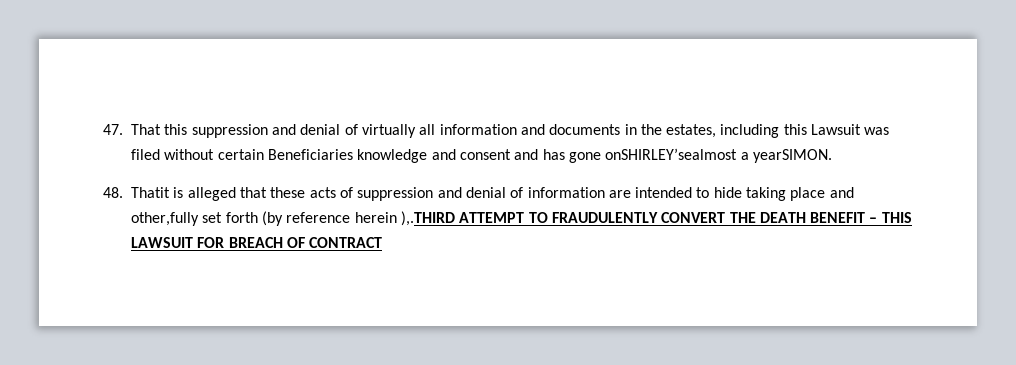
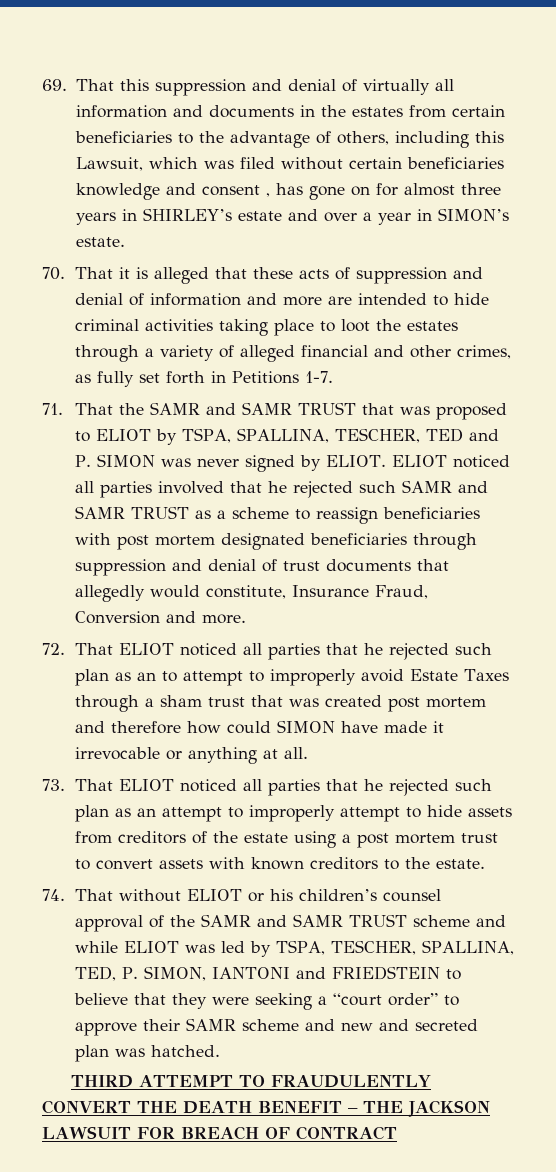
- 47. That this suppression and denial of virtually all information and documents in the estates, including this Lawsuit was filed without certain Beneficiaries knowledge and consent and has gone onSHIRLEY’sealmost a yearSIMON.
- 48. Thatit is alleged that these acts of suppression and denial of information are intended to hide taking place and other,fully set forth (by reference herein ),.THIRD ATTEMPT TO FRAUDULENTLY CONVERT THE DEATH BENEFIT – THIS LAWSUIT FOR BREACH OF CONTRACT
+ 69. That this suppression and denial of virtually all information and documents in the estates from certain beneficiaries to the advantage of others, including this Lawsuit, which was filed without certain beneficiaries knowledge and consent , has gone on for almost three years in SHIRLEY’s estate and over a year in SIMON’s estate.
+ 70. That it is alleged that these acts of suppression and denial of information and more are intended to hide criminal activities taking place to loot the estates through a variety of alleged financial and other crimes, as fully set forth in Petitions 1-7.
+ 71. That the SAMR and SAMR TRUST that was proposed to ELIOT by TSPA, SPALLINA, TESCHER, TED and P. SIMON was never signed by ELIOT. ELIOT noticed all parties involved that he rejected such SAMR and SAMR TRUST as a scheme to reassign beneficiaries with post mortem designated beneficiaries through suppression and denial of trust documents that allegedly would constitute, Insurance Fraud, Conversion and more.
+ 72. That ELIOT noticed all parties that he rejected such plan as an to attempt to improperly avoid Estate Taxes through a sham trust that was created post mortem and therefore how could SIMON have made it irrevocable or anything at all.
+ 73. That ELIOT noticed all parties that he rejected such plan as an attempt to improperly attempt to hide assets from creditors of the estate using a post mortem trust to convert assets with known creditors to the estate.
+ 74. That without ELIOT or his children’s counsel approval of the SAMR and SAMR TRUST scheme and while ELIOT was led by TSPA, TESCHER, SPALLINA, TED, P. SIMON, IANTONI and FRIEDSTEIN to believe that they were seeking a “court order” to approve their SAMR scheme and new and secreted plan was hatched.
+ THIRD ATTEMPT TO FRAUDULENTLY CONVERT THE DEATH BENEFIT – THE JACKSON LAWSUIT FOR BREACH OF CONTRACT

